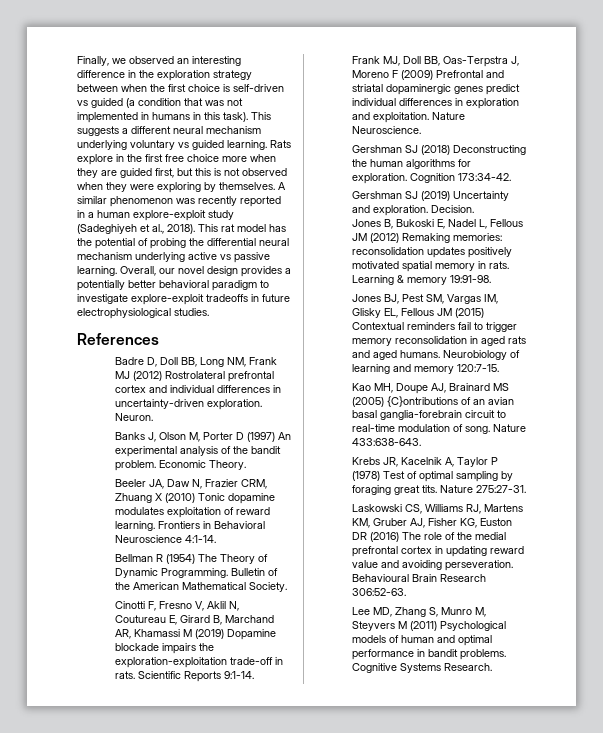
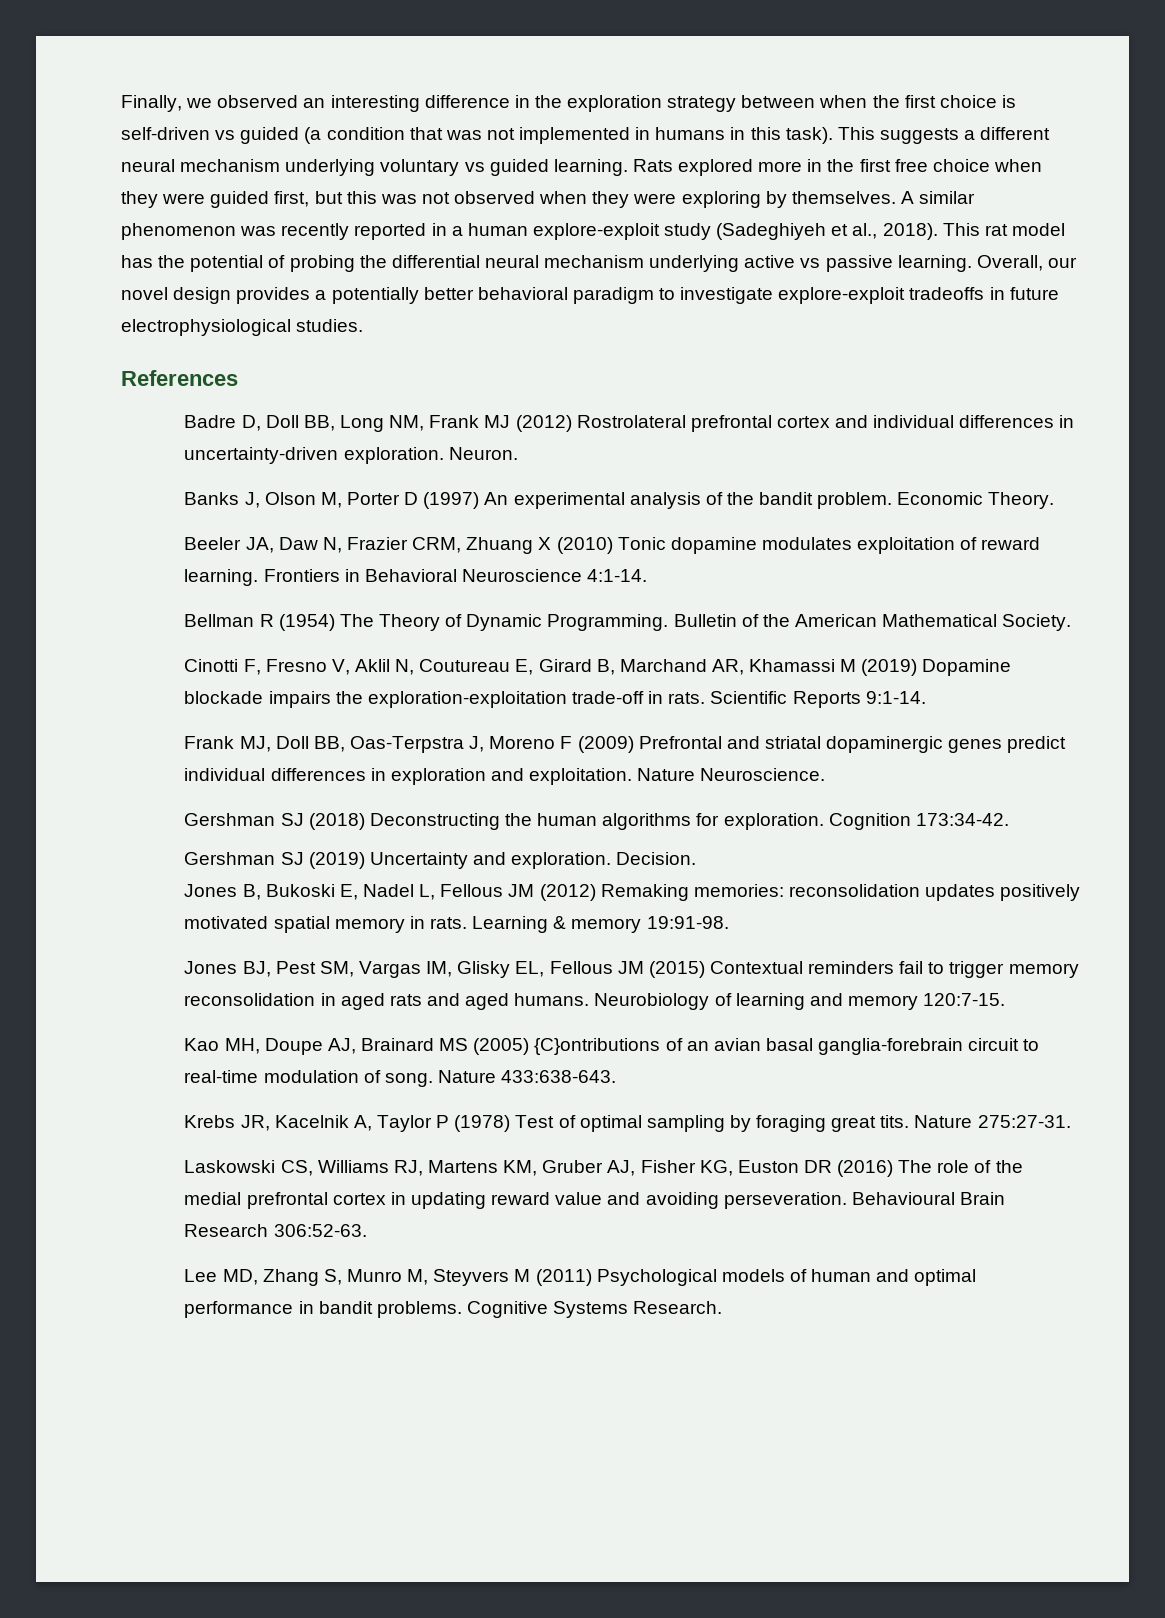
- Rats explore in the first free choice more when they are guided first, but this is not observed when they were exploring by themselves.
+ Rats explored more in the first free choice when they were guided first, but this was not observed when they were exploring by themselves.

